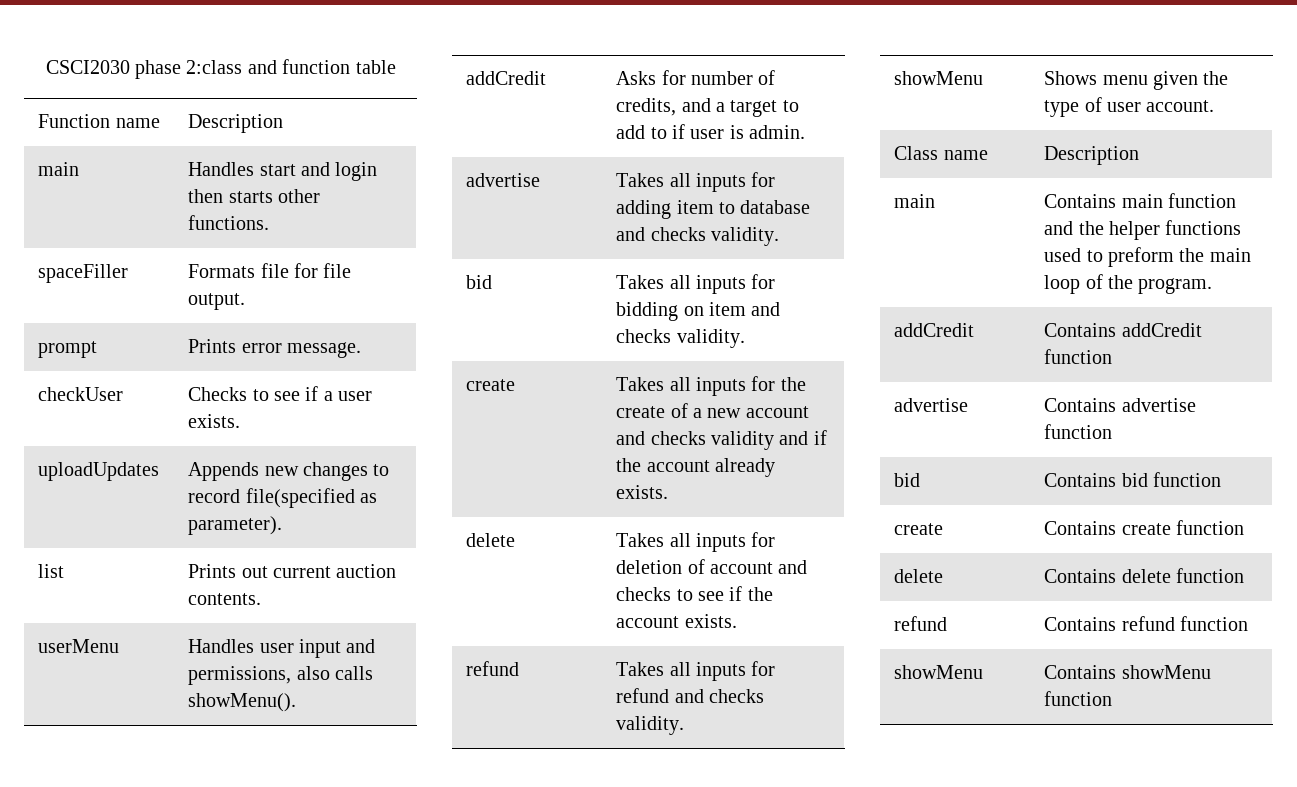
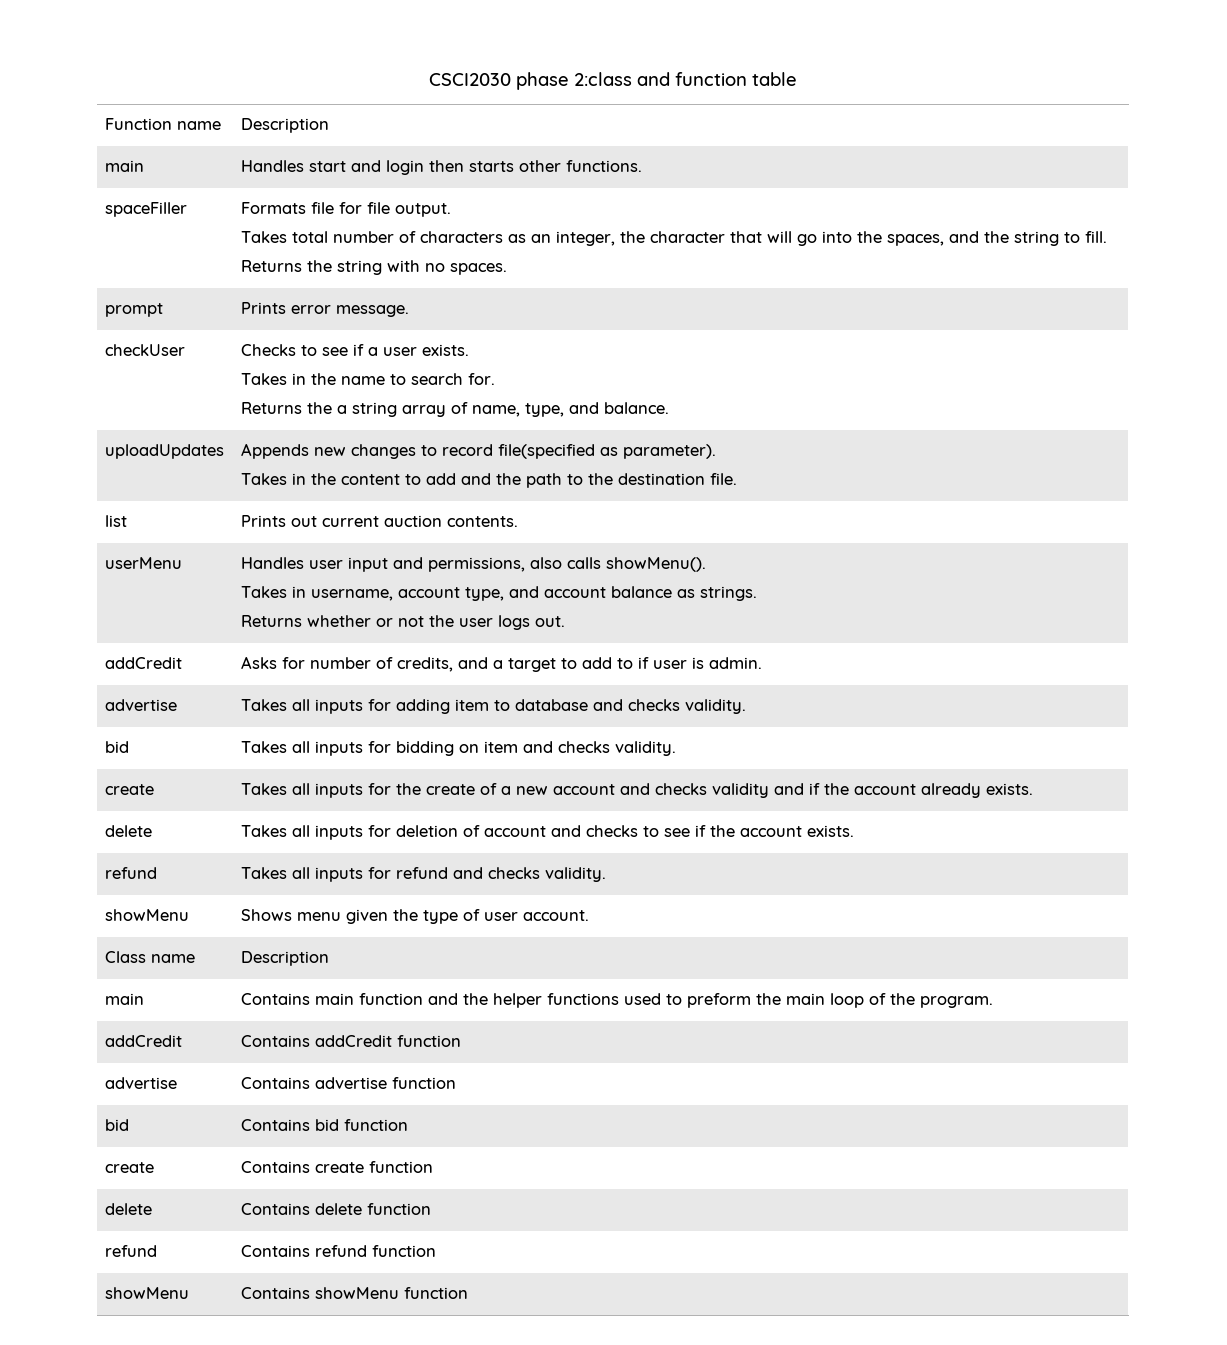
  spaceFiller | Formats file for file output.
+ Takes total number of characters as an integer, the character that will go into the spaces, and the string to fill.
+ Returns the string with no spaces.
  checkUser | Checks to see if a user exists.
+ Takes in the name to search for.
+ Returns the a string array of name, type, and balance.
  uploadUpdates | Appends new changes to record file(specified as parameter).
+ Takes in the content to add and the path to the destination file.
  userMenu | Handles user input and permissions, also calls showMenu().
+ Takes in username, account type, and account balance as strings.
+ Returns whether or not the user logs out.

